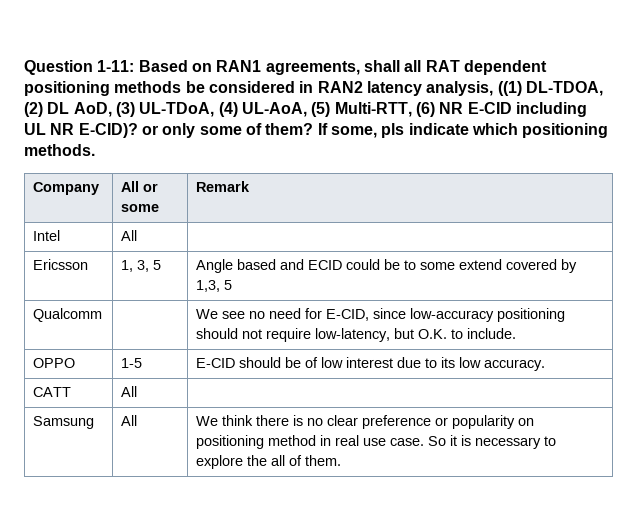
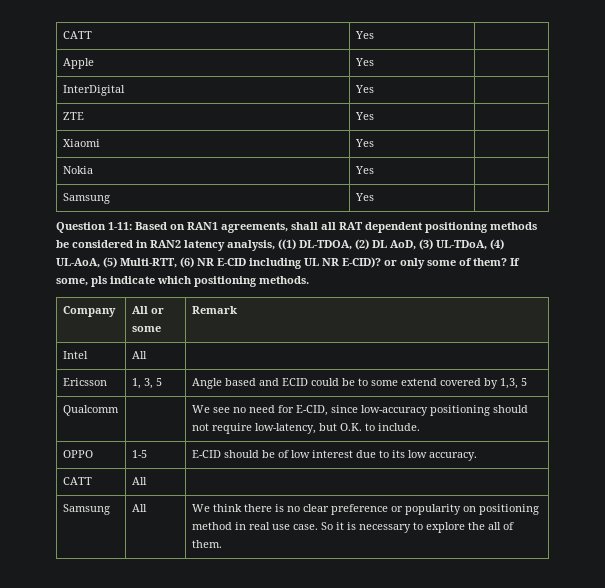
+ CATT | Yes |
+ Apple | Yes |
+ InterDigital | Yes |
+ ZTE | Yes |
+ Xiaomi | Yes |
+ Nokia | Yes |
+ Samsung | Yes |

